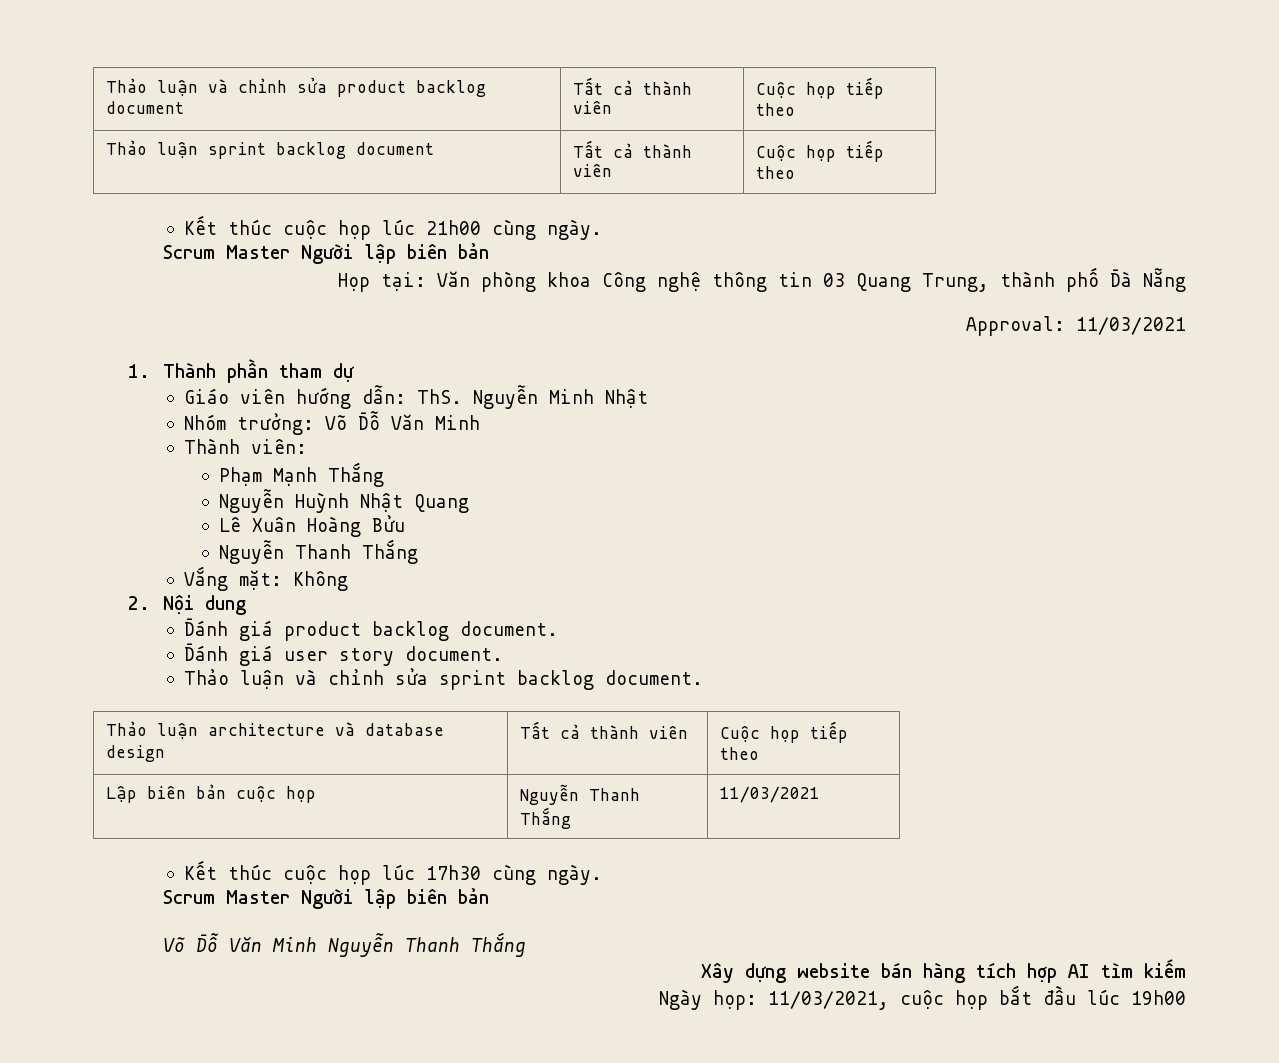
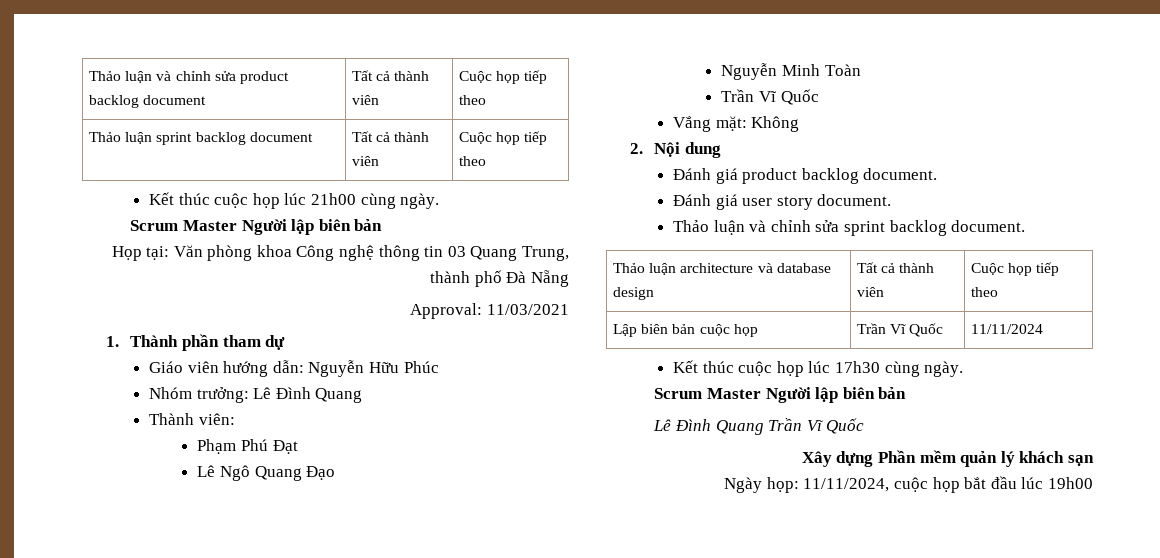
- Giáo viên hướng dẫn: ThS. Nguyễn Minh Nhật
- Nhóm trưởng: Võ Đỗ Văn Minh
+ Giáo viên hướng dẫn: Nguyễn Hữu Phúc
+ Nhóm trưởng: Lê Đình Quang
  Thành viên:
- Phạm Mạnh Thắng
- Nguyễn Huỳnh Nhật Quang
- Lê Xuân Hoàng Bửu
- Nguyễn Thanh Thắng
+ Phạm Phú Đạt
+ Lê Ngô Quang Đạo
+ Nguyễn Minh Toàn
+ Trần Vĩ Quốc
- Lập biên bản cuộc họp | Nguyễn Thanh Thắng | 11/03/2021
+ Lập biên bản cuộc họp | Trần Vĩ Quốc | 11/11/2024
- Võ Đỗ Văn Minh Nguyễn Thanh Thắng
- Xây dựng website bán hàng tích hợp AI tìm kiếm
+ Lê Đình Quang Trần Vĩ Quốc
+ Xây dựng Phần mềm quản lý khách sạn
- Ngày họp: 11/03/2021, cuộc họp bắt đầu lúc 19h00
+ Ngày họp: 11/11/2024, cuộc họp bắt đầu lúc 19h00

